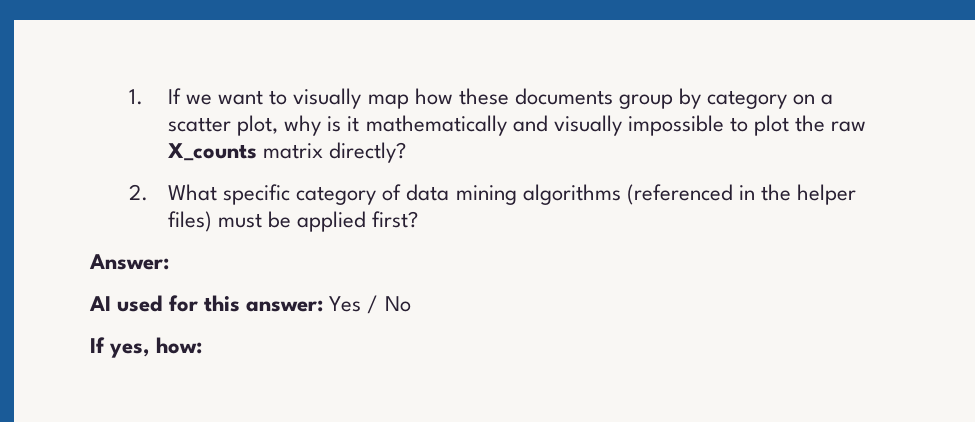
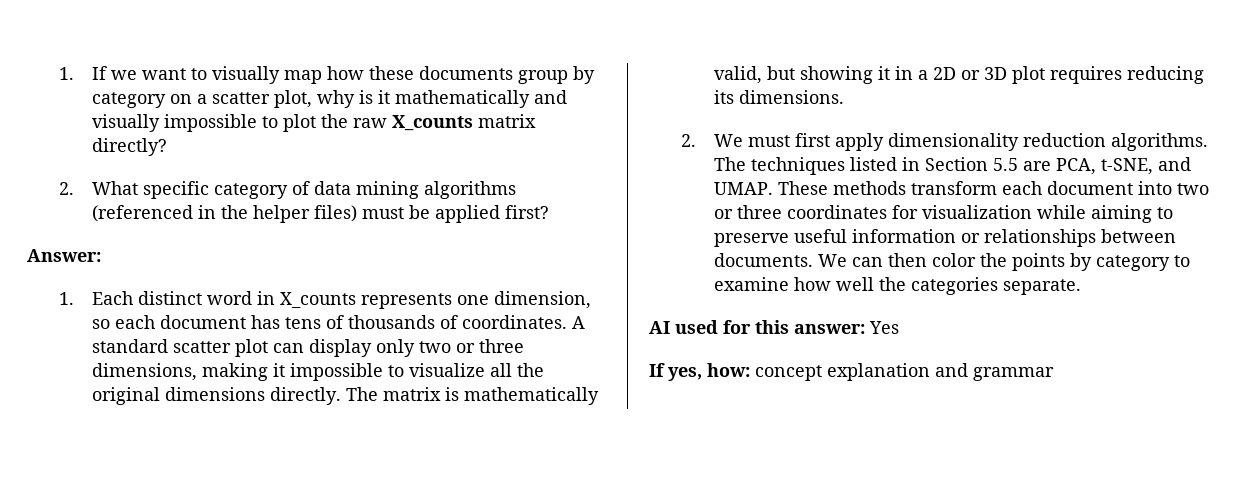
+ 1. Each distinct word in X_counts represents one dimension, so each document has tens of thousands of coordinates. A standard scatter plot can display only two or three dimensions, making it impossible to visualize all the original dimensions directly. The matrix is mathematically valid, but showing it in a 2D or 3D plot requires reducing its dimensions.
+ 2. We must first apply dimensionality reduction algorithms. The techniques listed in Section 5.5 are PCA, t-SNE, and UMAP. These methods transform each document into two or three coordinates for visualization while aiming to preserve useful information or relationships between documents. We can then color the points by category to examine how well the categories separate.
- AI used for this answer: Yes / No
+ AI used for this answer: Yes
- If yes, how:
+ If yes, how: concept explanation and grammar

